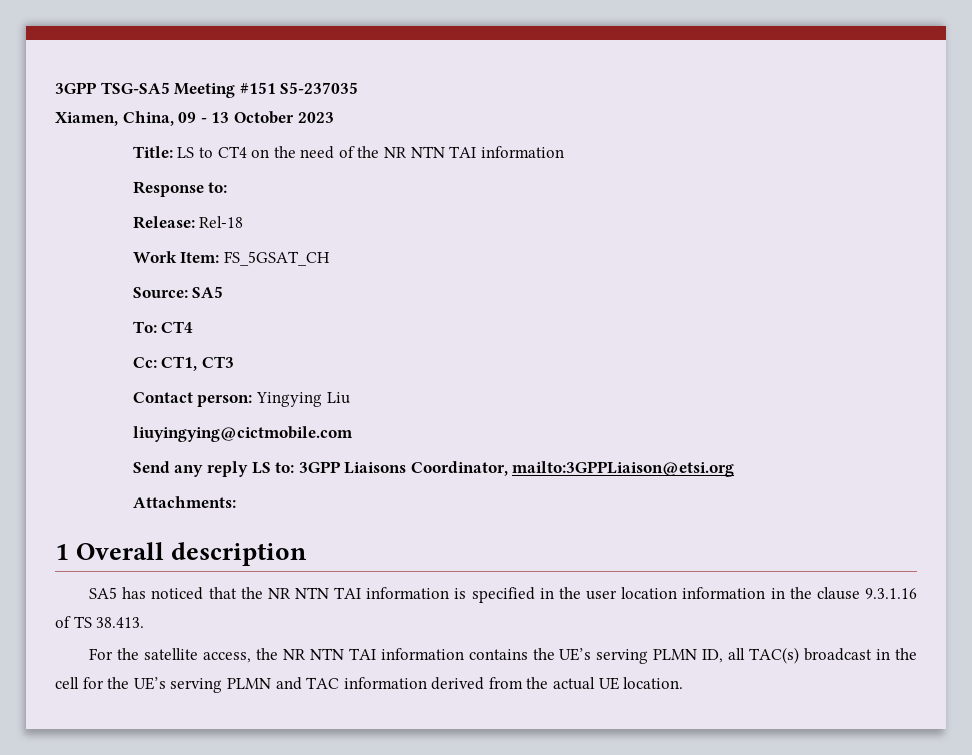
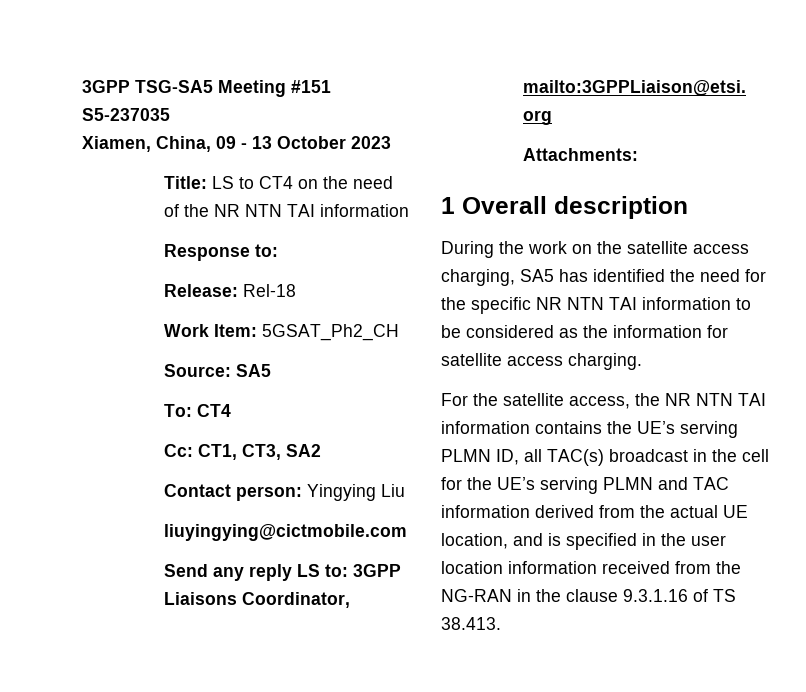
- Work Item: FS_5GSAT_CH
+ Work Item: 5GSAT_Ph2_CH
- Cc: CT1, CT3
+ Cc: CT1, CT3, SA2
- SA5 has noticed that the NR NTN TAI information is specified in the user location information in the clause 9.3.1.16 of TS 38.413.
+ During the work on the satellite access charging, SA5 has identified the need for the specific NR NTN TAI information to be considered as the information for satellite access charging.
- For the satellite access, the NR NTN TAI information contains the UE’s serving PLMN ID, all TAC(s) broadcast in the cell for the UE’s serving PLMN and TAC information derived from the actual UE location.
+ For the satellite access, the NR NTN TAI information contains the UE’s serving PLMN ID, all TAC(s) broadcast in the cell for the UE’s serving PLMN and TAC information derived from the actual UE location, and is specified in the user location information received from the NG-RAN in the clause 9.3.1.16 of TS 38.413.

